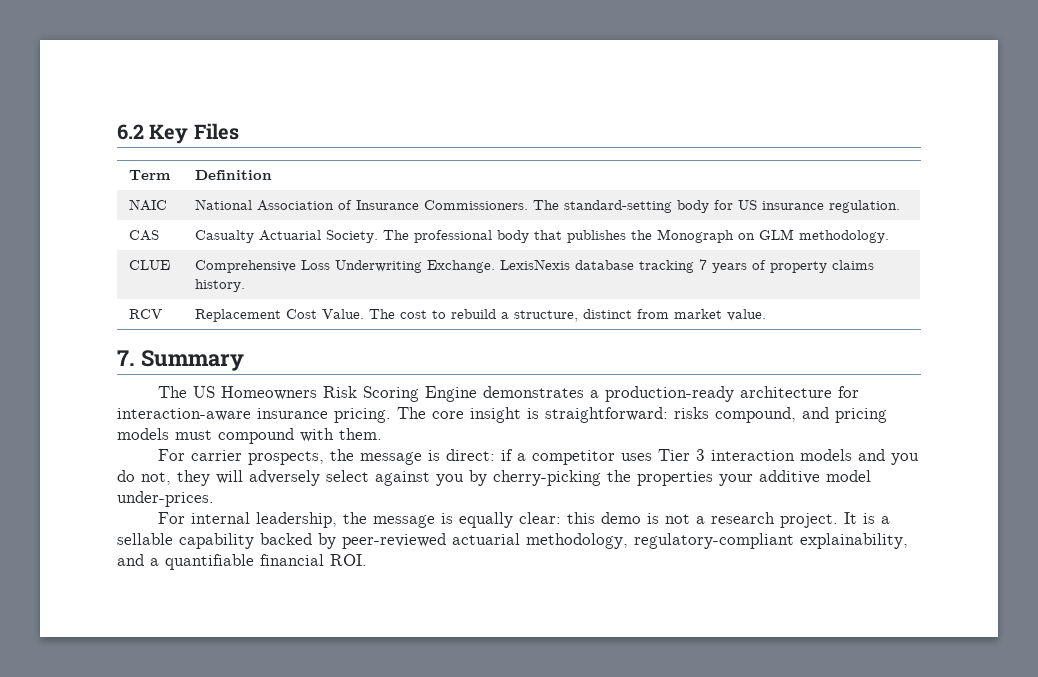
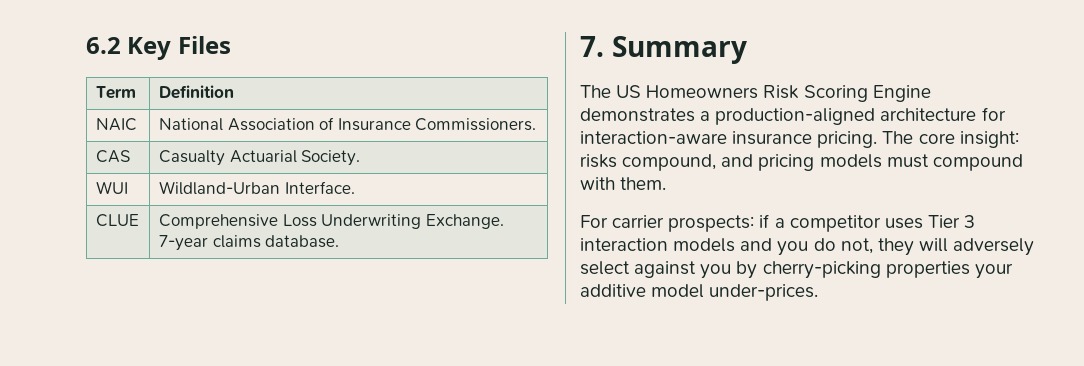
- NAIC | National Association of Insurance Commissioners. The standard-setting body for US insurance regulation.
- CAS | Casualty Actuarial Society. The professional body that publishes the Monograph on GLM methodology.
+ NAIC | National Association of Insurance Commissioners.
+ CAS | Casualty Actuarial Society.
+ WUI | Wildland-Urban Interface.
- CLUE | Comprehensive Loss Underwriting Exchange. LexisNexis database tracking 7 years of property claims history.
- RCV | Replacement Cost Value. The cost to rebuild a structure, distinct from market value.
+ CLUE | Comprehensive Loss Underwriting Exchange. 7-year claims database.
- The US Homeowners Risk Scoring Engine demonstrates a production-ready architecture for interaction-aware insurance pricing.
+ The US Homeowners Risk Scoring Engine demonstrates a production-aligned architecture for interaction-aware insurance pricing.
- The core insight is straightforward: risks compound, and pricing models must compound with them.
+ The core insight: risks compound, and pricing models must compound with them.
- For carrier prospects, the message is direct: if a competitor uses Tier 3 interaction models and you do not, they will adversely select against you by cherry-picking the properties your additive model under-prices.
+ For carrier prospects: if a competitor uses Tier 3 interaction models and you do not, they will adversely select against you by cherry-picking properties your additive model under-prices.
- For internal leadership, the message is equally clear: this demo is not a research project. It is a sellable capability backed by peer-reviewed actuarial methodology, regulatory-compliant explainability, and a quantifiable financial ROI.

